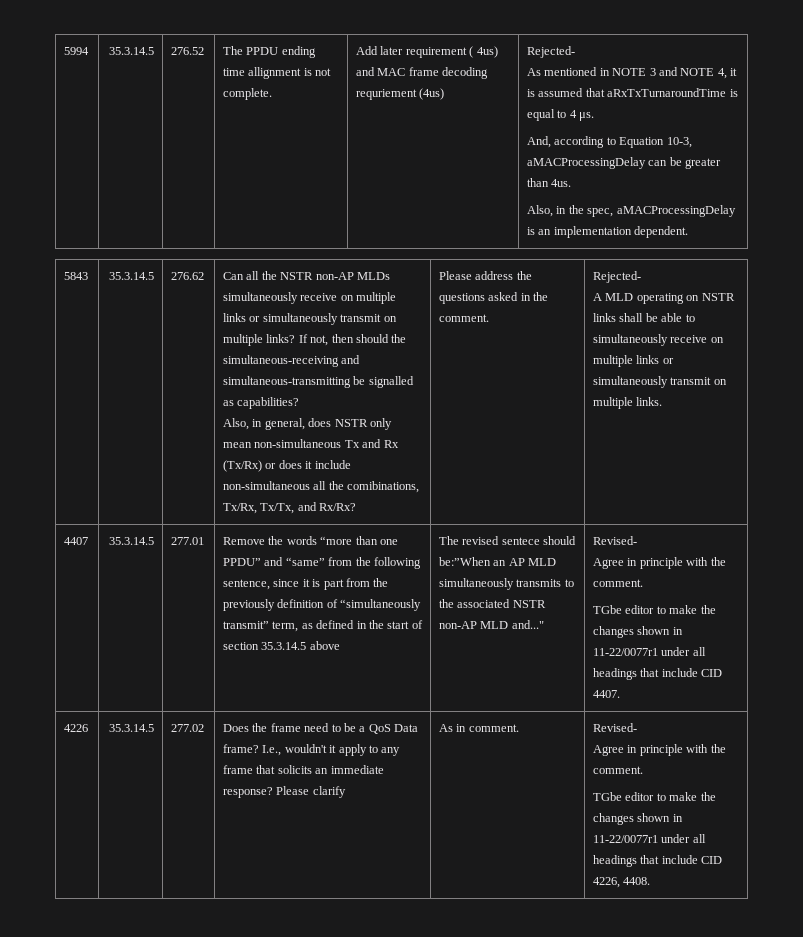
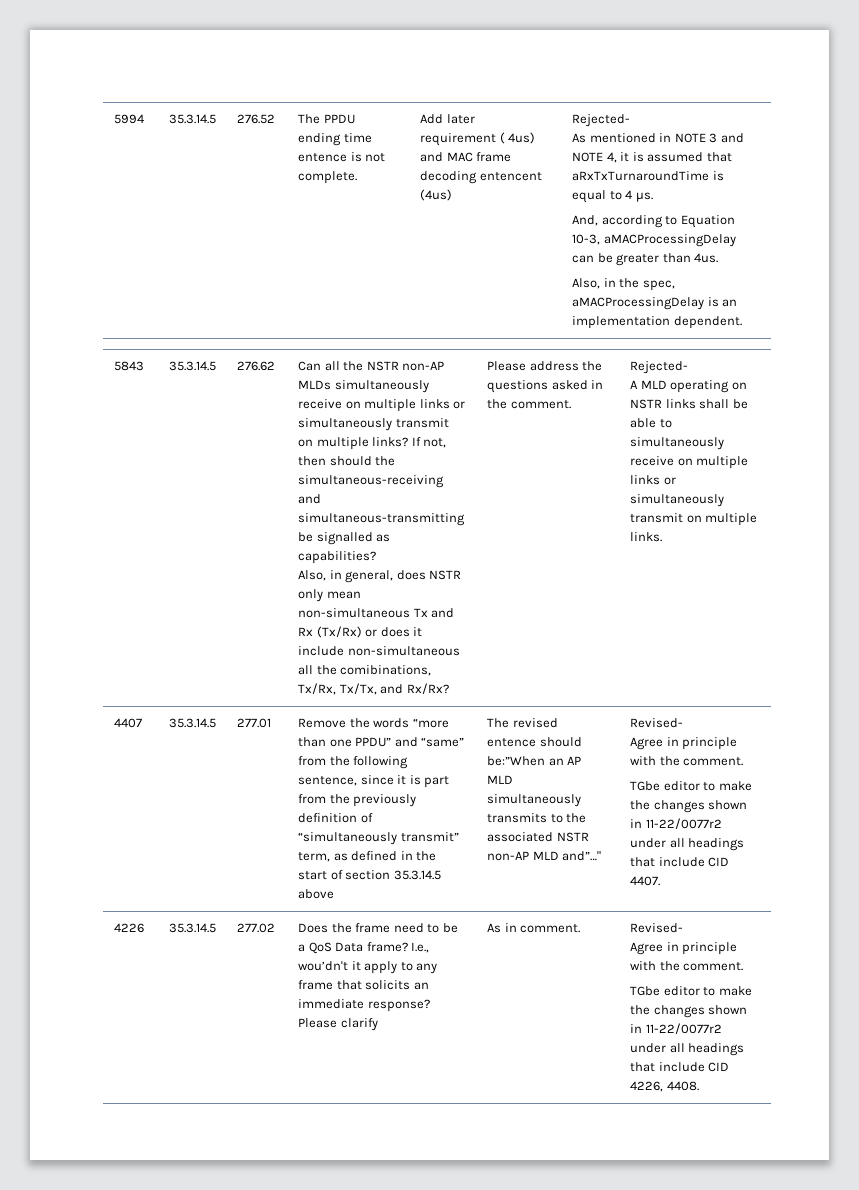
- The PPDU ending time allignment is not complete.
+ The PPDU ending time entence is not complete.
- Add later requirement ( 4us) and MAC frame decoding requriement (4us)
+ Add later requirement ( 4us) and MAC frame decoding entencent (4us)
- The revised sentece should be:”When an AP MLD simultaneously transmits to the associated NSTR non-AP MLD and..."
+ The revised entence should be:”When an AP MLD simultaneously transmits to the associated NSTR non-AP MLD and”…"
- TGbe editor to make the changes shown in 11-22/0077r1 under all headings that include CID 4407.
+ TGbe editor to make the changes shown in 11-22/0077r2 under all headings that include CID 4407.
- I.e., wouldn't it apply to any frame that solicits an immediate response?
+ I.e., wou’dn't it apply to any frame that solicits an immediate response?
- TGbe editor to make the changes shown in 11-22/0077r1 under all headings that include CID 4226, 4408.
+ TGbe editor to make the changes shown in 11-22/0077r2 under all headings that include CID 4226, 4408.

